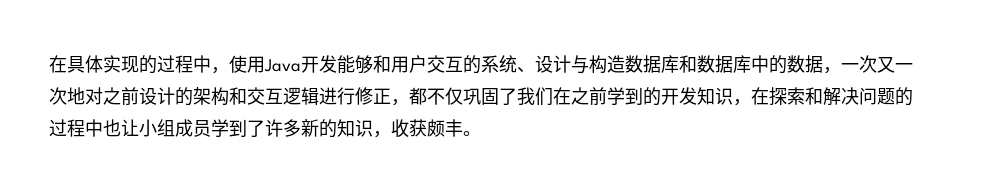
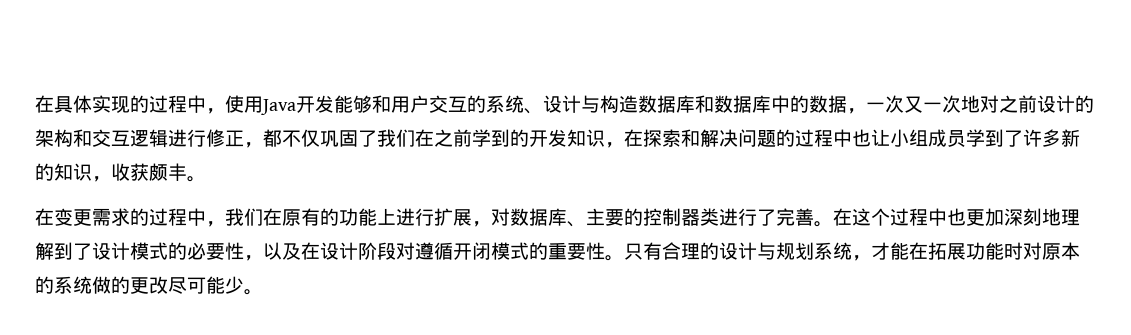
+ 在变更需求的过程中，我们在原有的功能上进行扩展，对数据库、主要的控制器类进行了完善。在这个过程中也更加深刻地理解到了设计模式的必要性，以及在设计阶段对遵循开闭模式的重要性。只有合理的设计与规划系统，才能在拓展功能时对原本的系统做的更改尽可能少。

